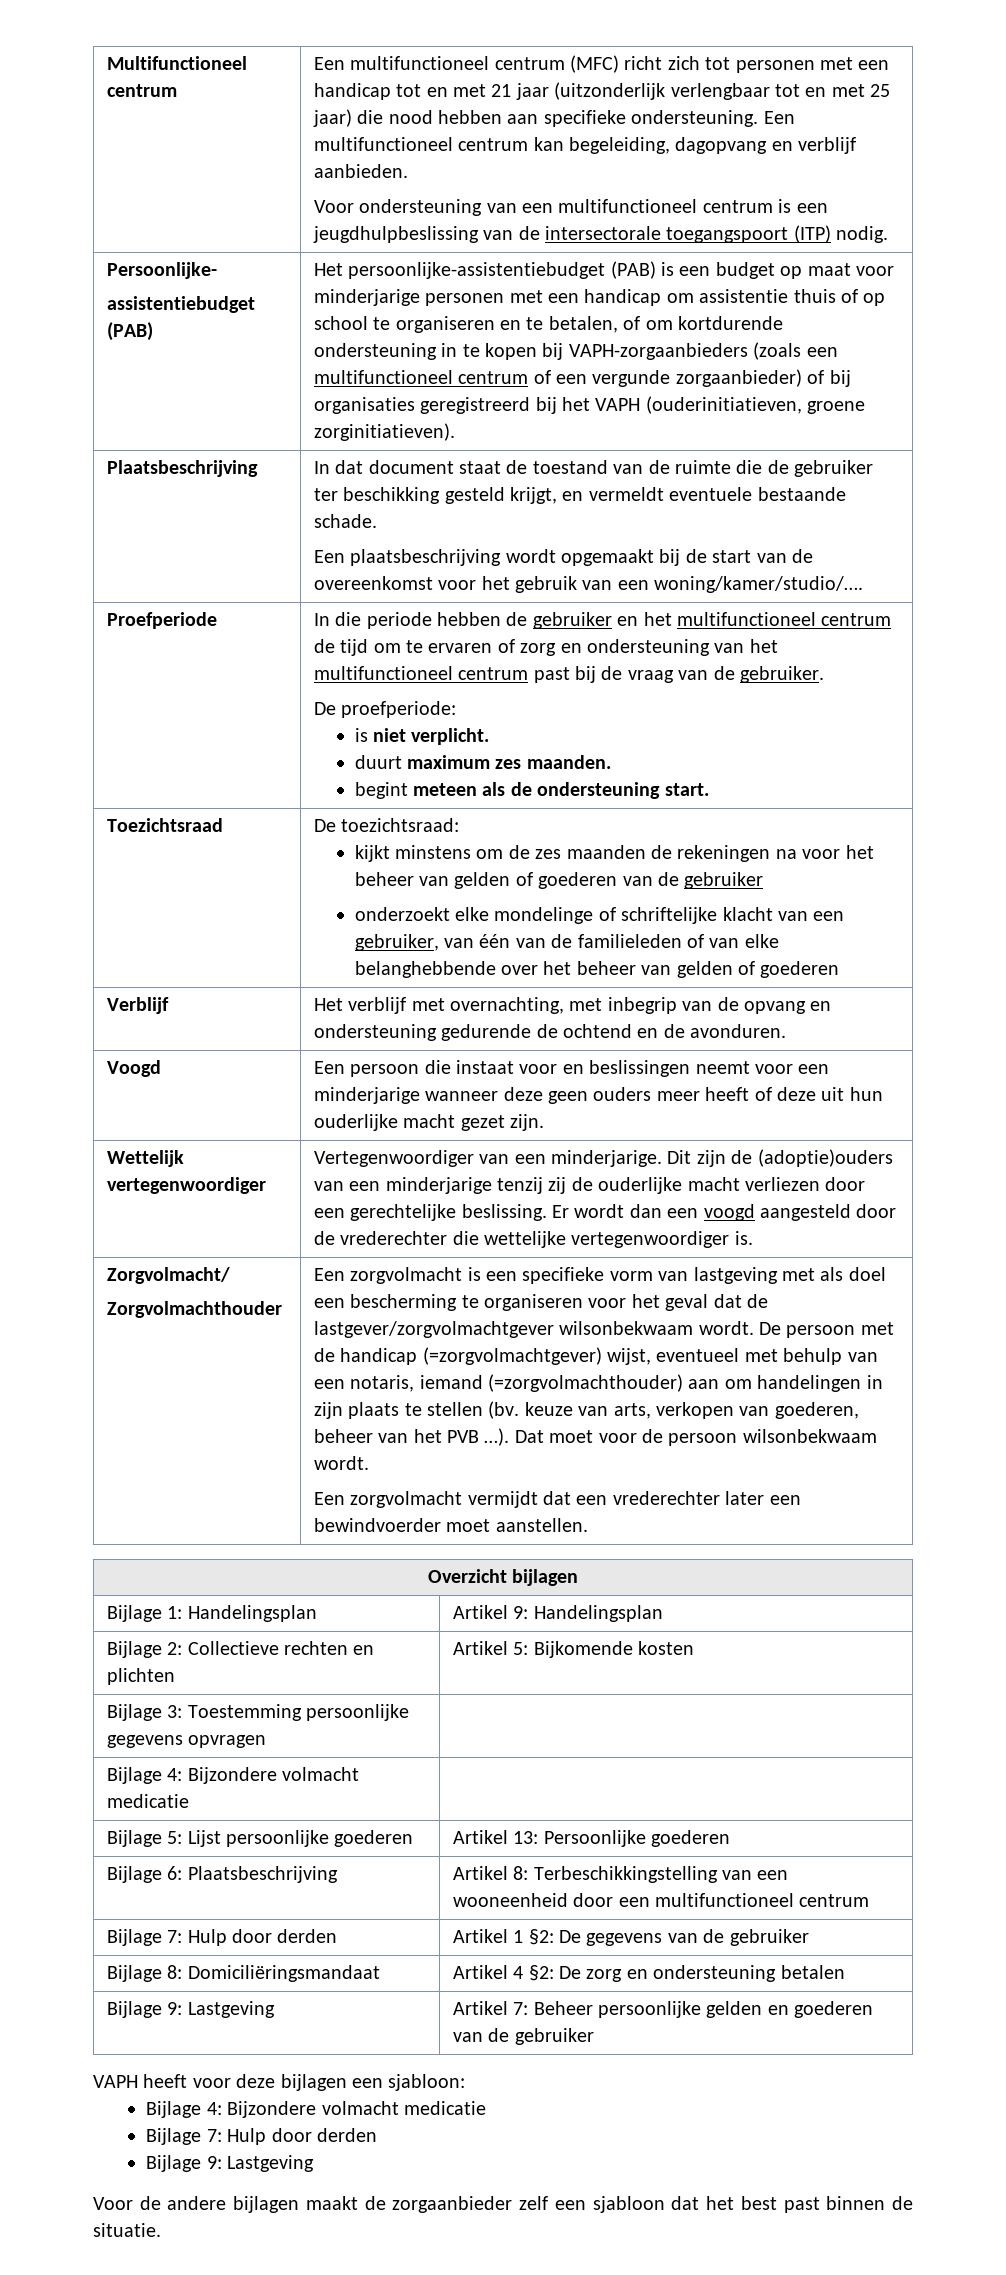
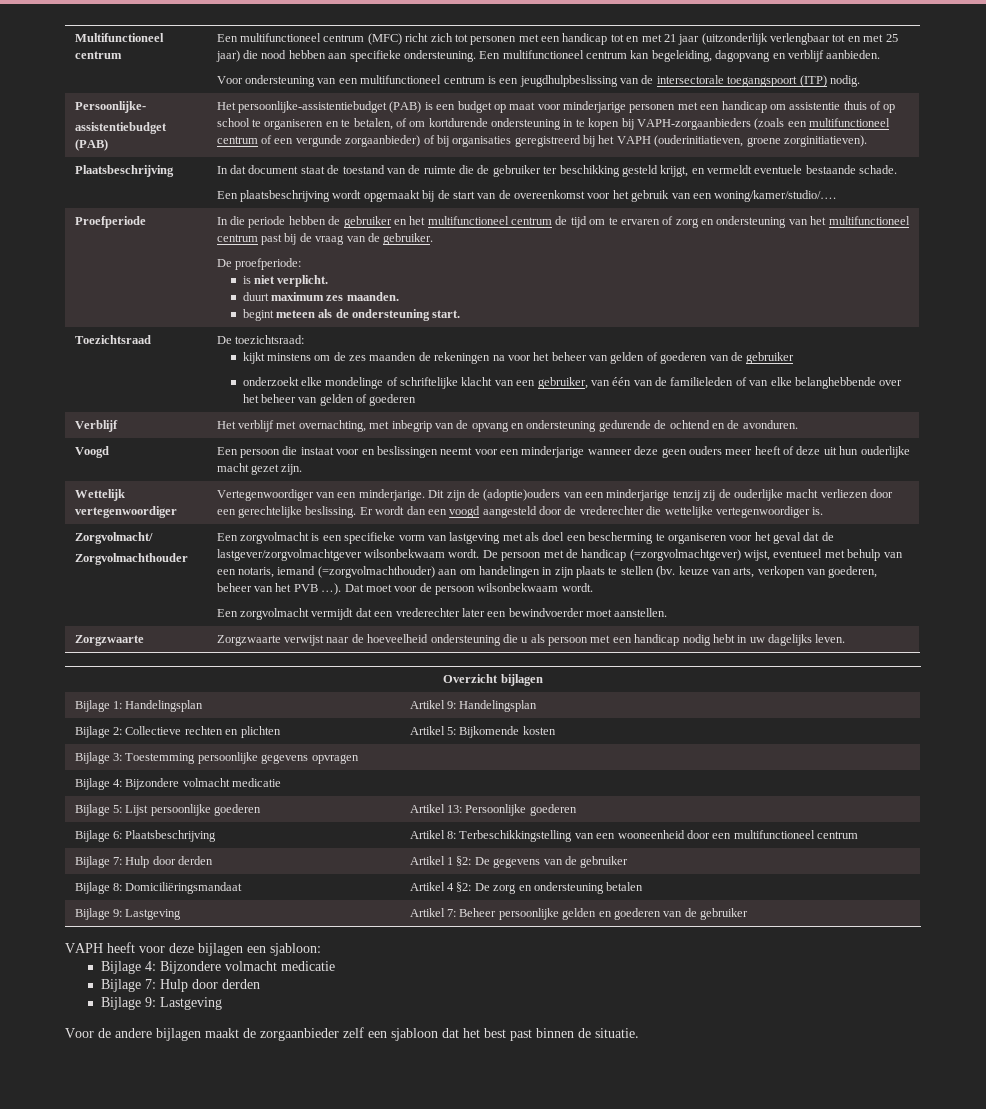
+ Zorgzwaarte | Zorgzwaarte verwijst naar de hoeveelheid ondersteuning die u als persoon met een handicap nodig hebt in uw dagelijks leven.

